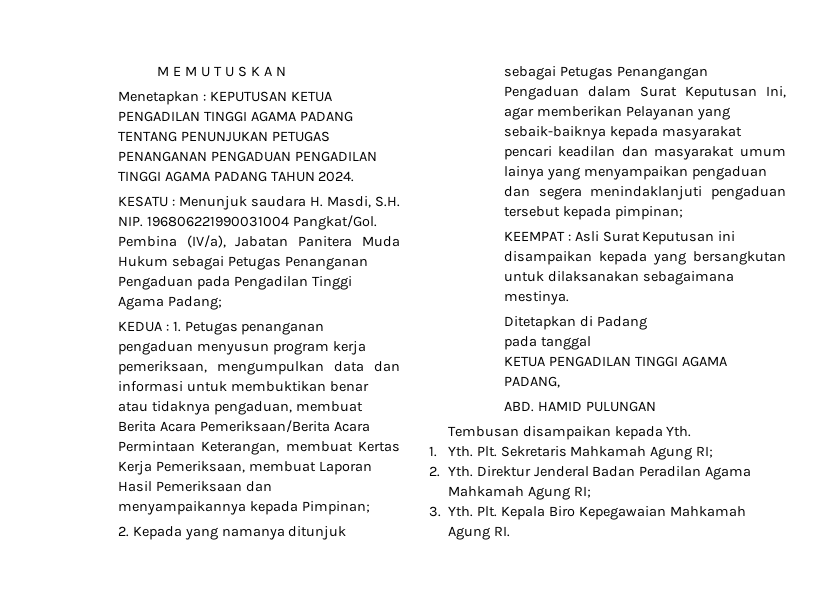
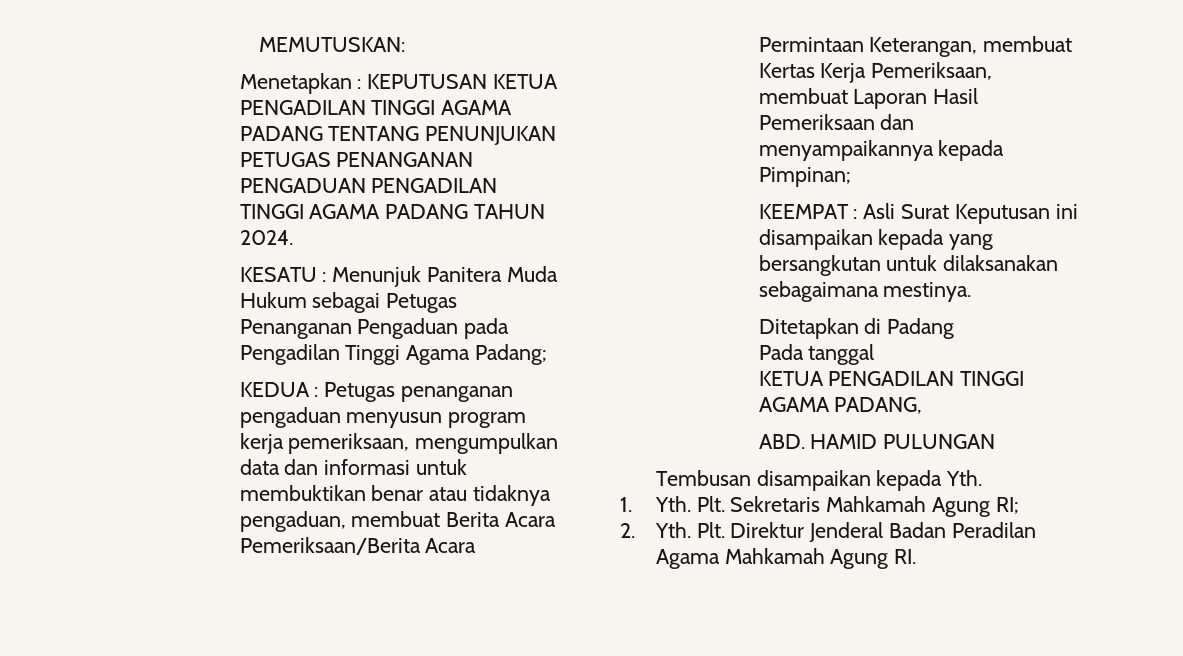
- M E M U T U S K A N
+ MEMUTUSKAN:
- KESATU : Menunjuk saudara H. Masdi, S.H. NIP. 196806221990031004 Pangkat/Gol. Pembina (IV/a), Jabatan Panitera Muda Hukum sebagai Petugas Penanganan Pengaduan pada Pengadilan Tinggi Agama Padang;
+ KESATU : Menunjuk Panitera Muda Hukum sebagai Petugas Penanganan Pengaduan pada Pengadilan Tinggi Agama Padang;
- KEDUA : 1. Petugas penanganan pengaduan menyusun program kerja pemeriksaan, mengumpulkan data dan informasi untuk membuktikan benar atau tidaknya pengaduan, membuat Berita Acara Pemeriksaan/Berita Acara Permintaan Keterangan, membuat Kertas Kerja Pemeriksaan, membuat Laporan Hasil Pemeriksaan dan menyampaikannya kepada Pimpinan;
+ KEDUA : Petugas penanganan pengaduan menyusun program kerja pemeriksaan, mengumpulkan data dan informasi untuk membuktikan benar atau tidaknya pengaduan, membuat Berita Acara Pemeriksaan/Berita Acara Permintaan Keterangan, membuat Kertas Kerja Pemeriksaan, membuat Laporan Hasil Pemeriksaan dan menyampaikannya kepada Pimpinan;
- 2. Kepada yang namanya ditunjuk sebagai Petugas Penangangan Pengaduan dalam Surat Keputusan Ini, agar memberikan Pelayanan yang sebaik-baiknya kepada masyarakat pencari keadilan dan masyarakat umum lainya yang menyampaikan pengaduan dan segera menindaklanjuti pengaduan tersebut kepada pimpinan;
- pada tanggal
+ Pada tanggal
- 2. Yth. Direktur Jenderal Badan Peradilan Agama Mahkamah Agung RI;
- 3. Yth. Plt. Kepala Biro Kepegawaian Mahkamah Agung RI.
+ 2. Yth. Plt. Direktur Jenderal Badan Peradilan Agama Mahkamah Agung RI.

